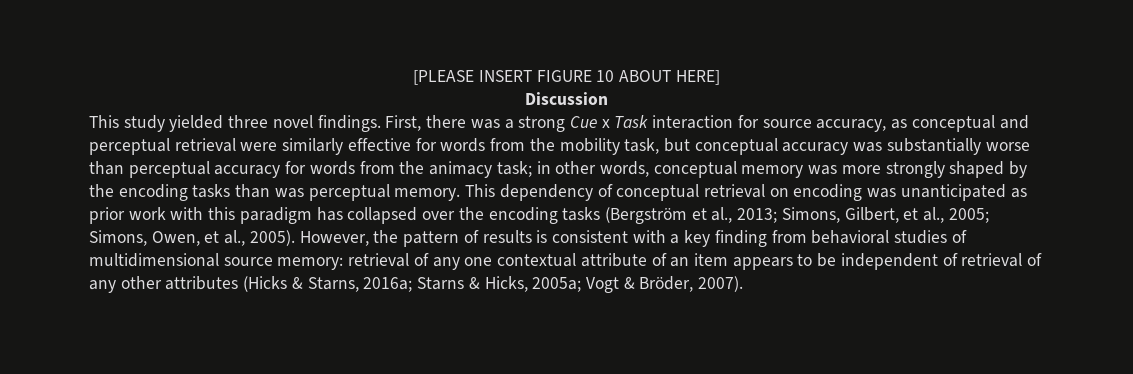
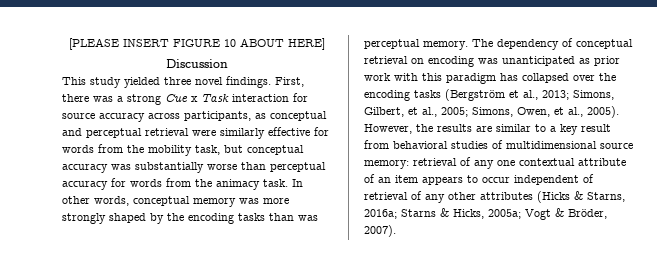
- First, there was a strong Cue x Task interaction for source accuracy, as conceptual and perceptual retrieval were similarly effective for words from the mobility task, but conceptual accuracy was substantially worse than perceptual accuracy for words from the animacy task; in other words, conceptual memory was more strongly shaped by the encoding tasks than was perceptual memory.
+ First, there was a strong Cue x Task interaction for source accuracy across participants, as conceptual and perceptual retrieval were similarly effective for words from the mobility task, but conceptual accuracy was substantially worse than perceptual accuracy for words from the animacy task. In other words, conceptual memory was more strongly shaped by the encoding tasks than was perceptual memory.
- This dependency of conceptual retrieval on encoding was unanticipated as prior work with this paradigm has collapsed over the encoding tasks (Bergström et al., 2013; Simons, Gilbert, et al., 2005; Simons, Owen, et al., 2005).
+ The dependency of conceptual retrieval on encoding was unanticipated as prior work with this paradigm has collapsed over the encoding tasks (Bergström et al., 2013; Simons, Gilbert, et al., 2005; Simons, Owen, et al., 2005).
- However, the pattern of results is consistent with a key finding from behavioral studies of multidimensional source memory: retrieval of any one contextual attribute of an item appears to be independent of retrieval of any other attributes (Hicks & Starns, 2016a; Starns & Hicks, 2005a; Vogt & Bröder, 2007).
+ However, the results are similar to a key result from behavioral studies of multidimensional source memory: retrieval of any one contextual attribute of an item appears to occur independent of retrieval of any other attributes (Hicks & Starns, 2016a; Starns & Hicks, 2005a; Vogt & Bröder, 2007).

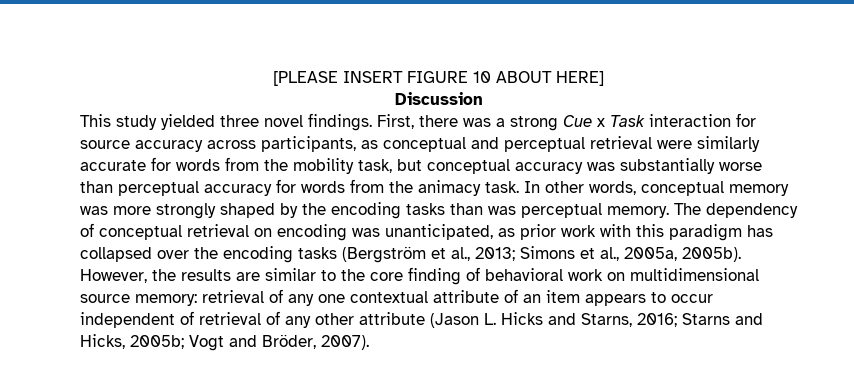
- First, there was a strong Cue x Task interaction for source accuracy across participants, as conceptual and perceptual retrieval were similarly effective for words from the mobility task, but conceptual accuracy was substantially worse than perceptual accuracy for words from the animacy task.
+ First, there was a strong Cue x Task interaction for source accuracy across participants, as conceptual and perceptual retrieval were similarly accurate for words from the mobility task, but conceptual accuracy was substantially worse than perceptual accuracy for words from the animacy task.
- The dependency of conceptual retrieval on encoding was unanticipated as prior work with this paradigm has collapsed over the encoding tasks (Bergström et al., 2013; Simons, Gilbert, et al., 2005; Simons, Owen, et al., 2005).
+ The dependency of conceptual retrieval on encoding was unanticipated, as prior work with this paradigm has collapsed over the encoding tasks (Bergström et al., 2013; Simons et al., 2005a, 2005b).
- However, the results are similar to a key result from behavioral studies of multidimensional source memory: retrieval of any one contextual attribute of an item appears to occur independent of retrieval of any other attributes (Hicks & Starns, 2016a; Starns & Hicks, 2005a; Vogt & Bröder, 2007).
+ However, the results are similar to the core finding of behavioral work on multidimensional source memory: retrieval of any one contextual attribute of an item appears to occur independent of retrieval of any other attribute (Jason L. Hicks and Starns, 2016; Starns and Hicks, 2005b; Vogt and Bröder, 2007).

